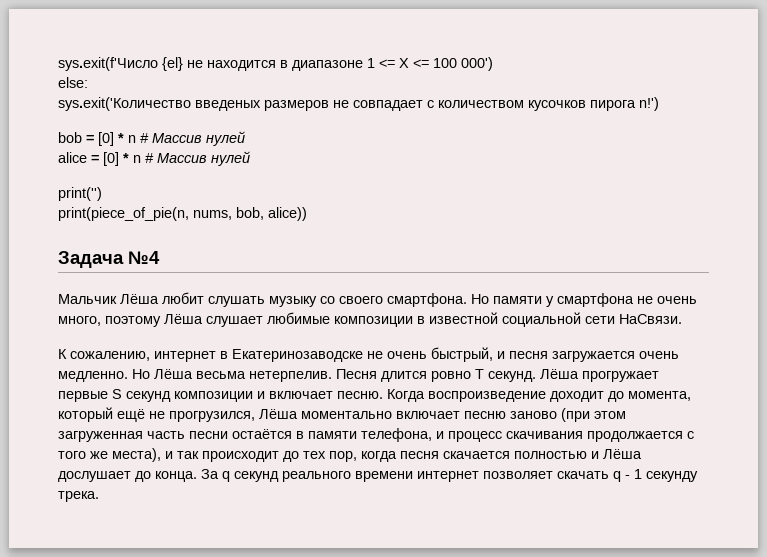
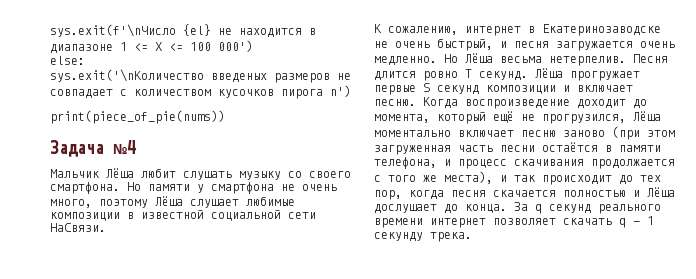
- sys.exit(f'Число {el} не находится в диапазоне 1 <= X <= 100 000')
+ sys.exit(f'\nЧисло {el} не находится в диапазоне 1 <= X <= 100 000')
- sys.exit('Количество введеных размеров не совпадает с количеством кусочков пирога n!')
- bob = [0] * n # Массив нулей
- alice = [0] * n # Массив нулей
- print('')
- print(piece_of_pie(n, nums, bob, alice))
+ sys.exit('\nКоличество введеных размеров не совпадает с количеством кусочков пирога n')
+ print(piece_of_pie(nums))

